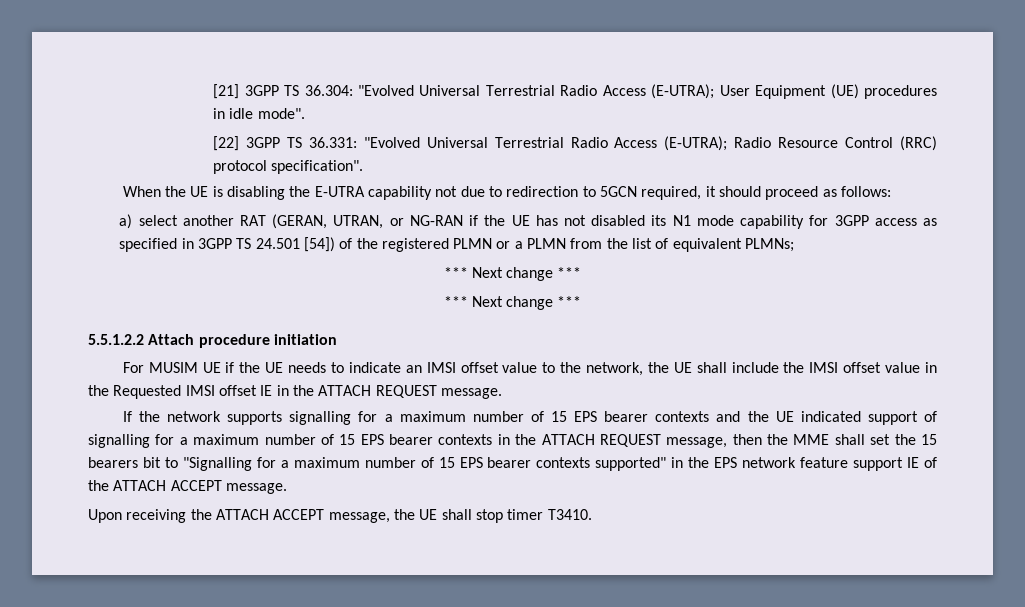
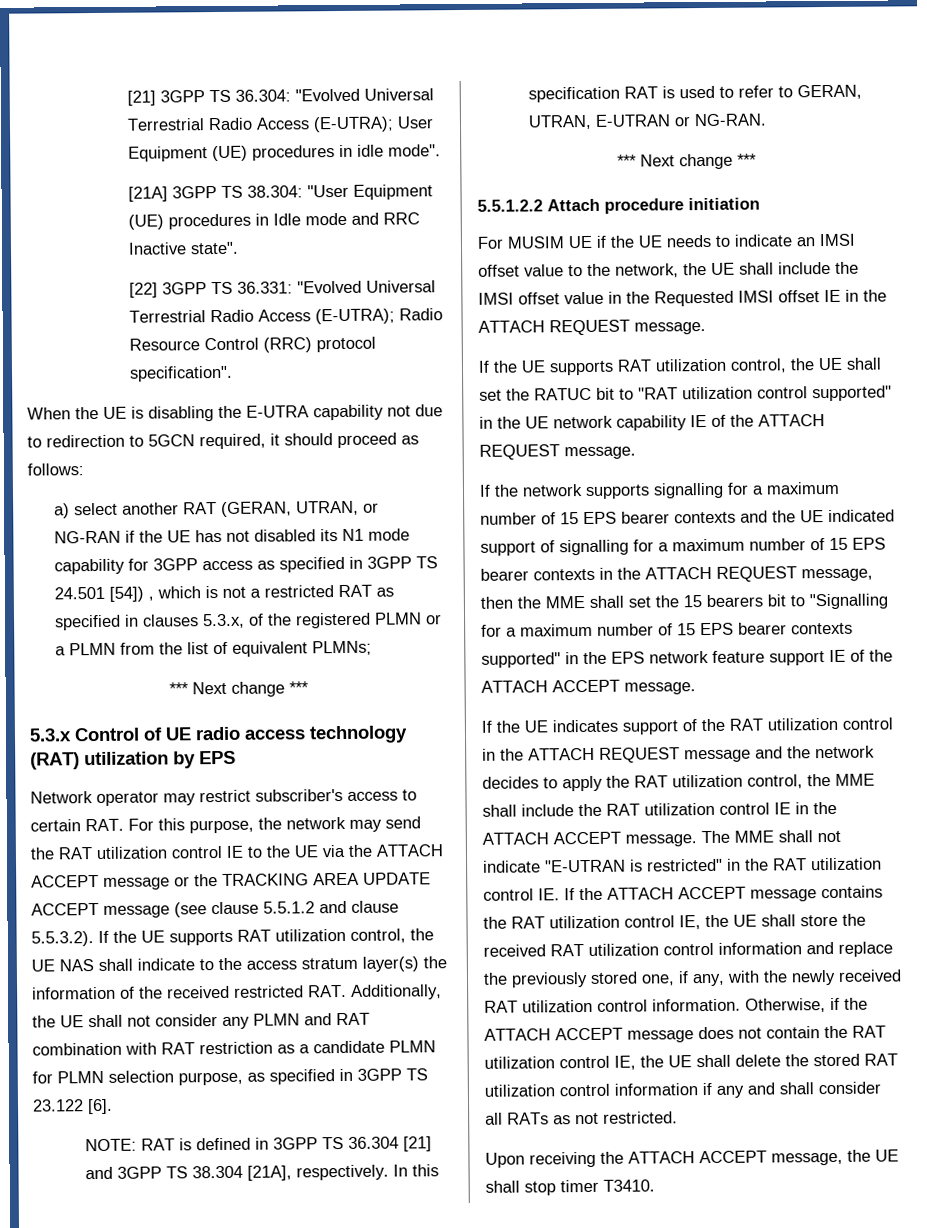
+ [21A] 3GPP TS 38.304: "User Equipment (UE) procedures in Idle mode and RRC Inactive state".
- a) select another RAT (GERAN, UTRAN, or NG-RAN if the UE has not disabled its N1 mode capability for 3GPP access as specified in 3GPP TS 24.501 [54]) of the registered PLMN or a PLMN from the list of equivalent PLMNs;
+ a) select another RAT (GERAN, UTRAN, or NG-RAN if the UE has not disabled its N1 mode capability for 3GPP access as specified in 3GPP TS 24.501 [54]) , which is not a restricted RAT as specified in clauses 5.3.x, of the registered PLMN or a PLMN from the list of equivalent PLMNs;
+ 5.3.x Control of UE radio access technology (RAT) utilization by EPS
+ Network operator may restrict subscriber's access to certain RAT. For this purpose, the network may send the RAT utilization control IE to the UE via the ATTACH ACCEPT message or the TRACKING AREA UPDATE ACCEPT message (see clause 5.5.1.2 and clause 5.5.3.2). If the UE supports RAT utilization control, the UE NAS shall indicate to the access stratum layer(s) the information of the received restricted RAT. Additionally, the UE shall not consider any PLMN and RAT combination with RAT restriction as a candidate PLMN for PLMN selection purpose, as specified in 3GPP TS 23.122 [6].
+ NOTE: RAT is defined in 3GPP TS 36.304 [21] and 3GPP TS 38.304 [21A], respectively. In this specification RAT is used to refer to GERAN, UTRAN, E-UTRAN or NG-RAN.
+ If the UE supports RAT utilization control, the UE shall set the RATUC bit to "RAT utilization control supported" in the UE network capability IE of the ATTACH REQUEST message.
+ If the UE indicates support of the RAT utilization control in the ATTACH REQUEST message and the network decides to apply the RAT utilization control, the MME shall include the RAT utilization control IE in the ATTACH ACCEPT message. The MME shall not indicate "E-UTRAN is restricted" in the RAT utilization control IE. If the ATTACH ACCEPT message contains the RAT utilization control IE, the UE shall store the received RAT utilization control information and replace the previously stored one, if any, with the newly received RAT utilization control information. Otherwise, if the ATTACH ACCEPT message does not contain the RAT utilization control IE, the UE shall delete the stored RAT utilization control information if any and shall consider all RATs as not restricted.

